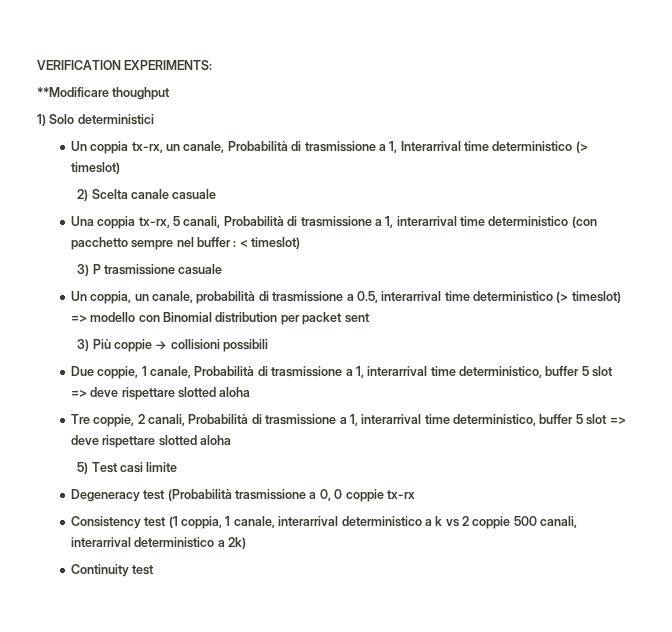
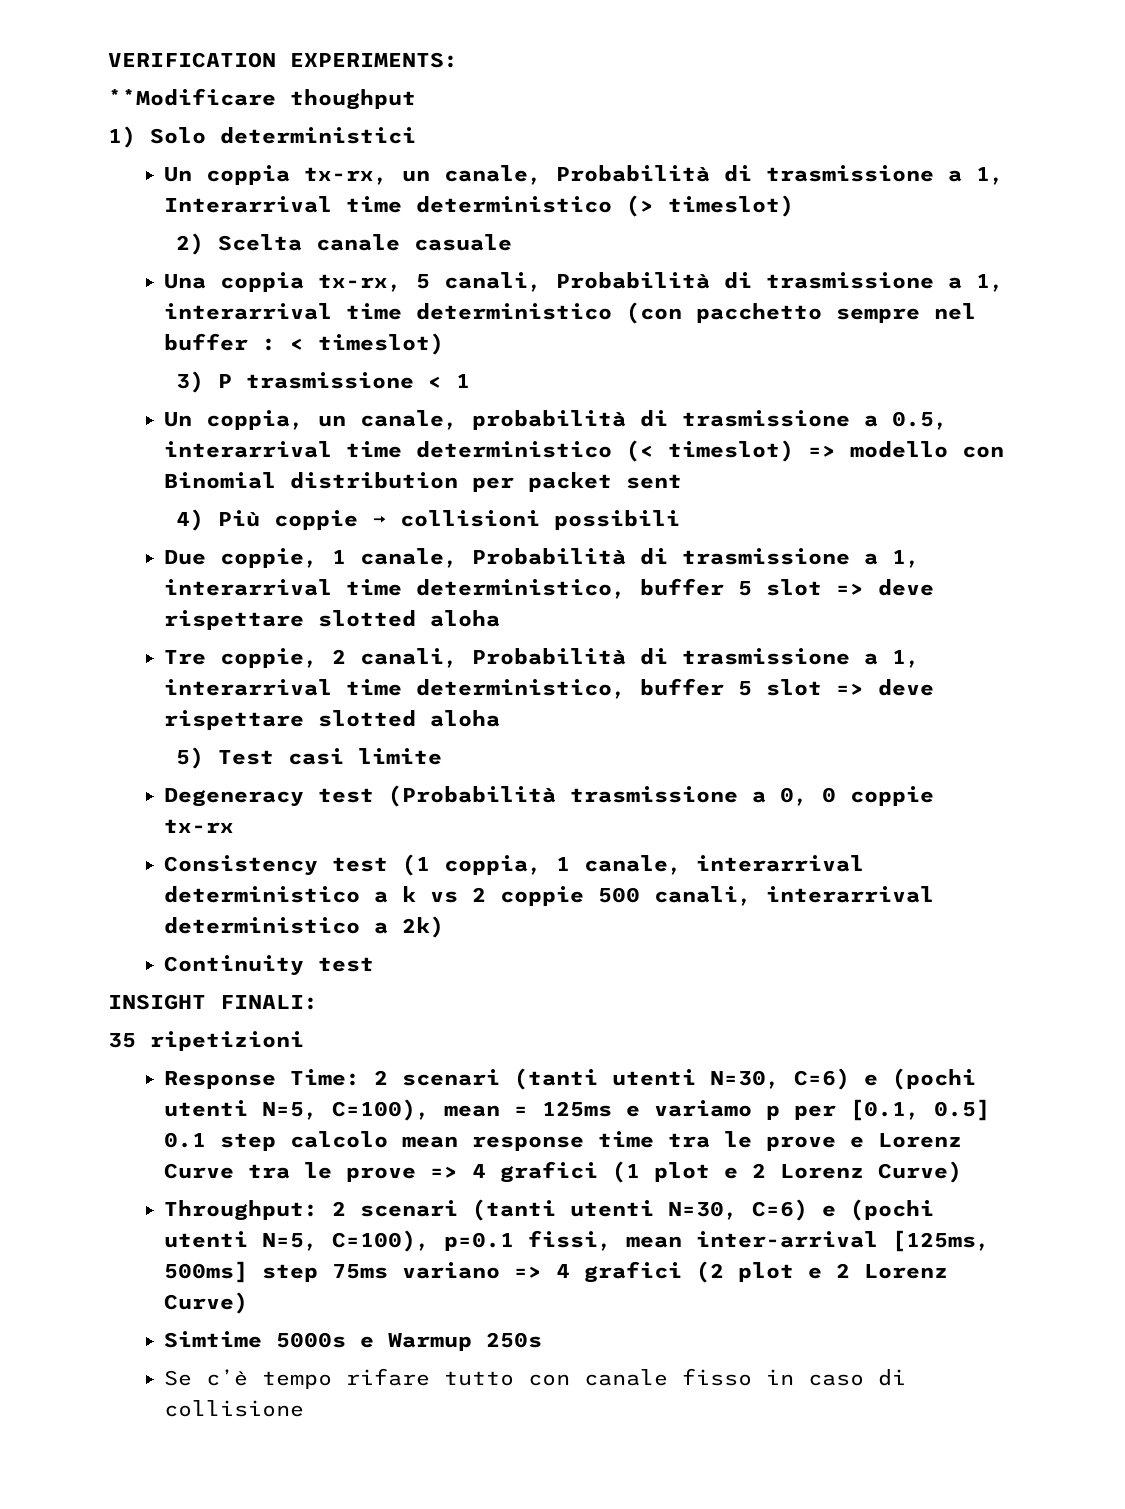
- 3) P trasmissione casuale
+ 3) P trasmissione < 1
- Un coppia, un canale, probabilità di trasmissione a 0.5, interarrival time deterministico (> timeslot) => modello con Binomial distribution per packet sent
+ Un coppia, un canale, probabilità di trasmissione a 0.5, interarrival time deterministico (< timeslot) => modello con Binomial distribution per packet sent
- 3) Più coppie → collisioni possibili
+ 4) Più coppie → collisioni possibili
+ INSIGHT FINALI:
+ 35 ripetizioni
+ Response Time: 2 scenari (tanti utenti N=30, C=6) e (pochi utenti N=5, C=100), mean = 125ms e variamo p per [0.1, 0.5] 0.1 step calcolo mean response time tra le prove e Lorenz Curve tra le prove => 4 grafici (1 plot e 2 Lorenz Curve)
+ Throughput: 2 scenari (tanti utenti N=30, C=6) e (pochi utenti N=5, C=100), p=0.1 fissi, mean inter-arrival [125ms, 500ms] step 75ms variano => 4 grafici (2 plot e 2 Lorenz Curve)
+ Simtime 5000s e Warmup 250s
+ Se c’è tempo rifare tutto con canale fisso in caso di collisione

